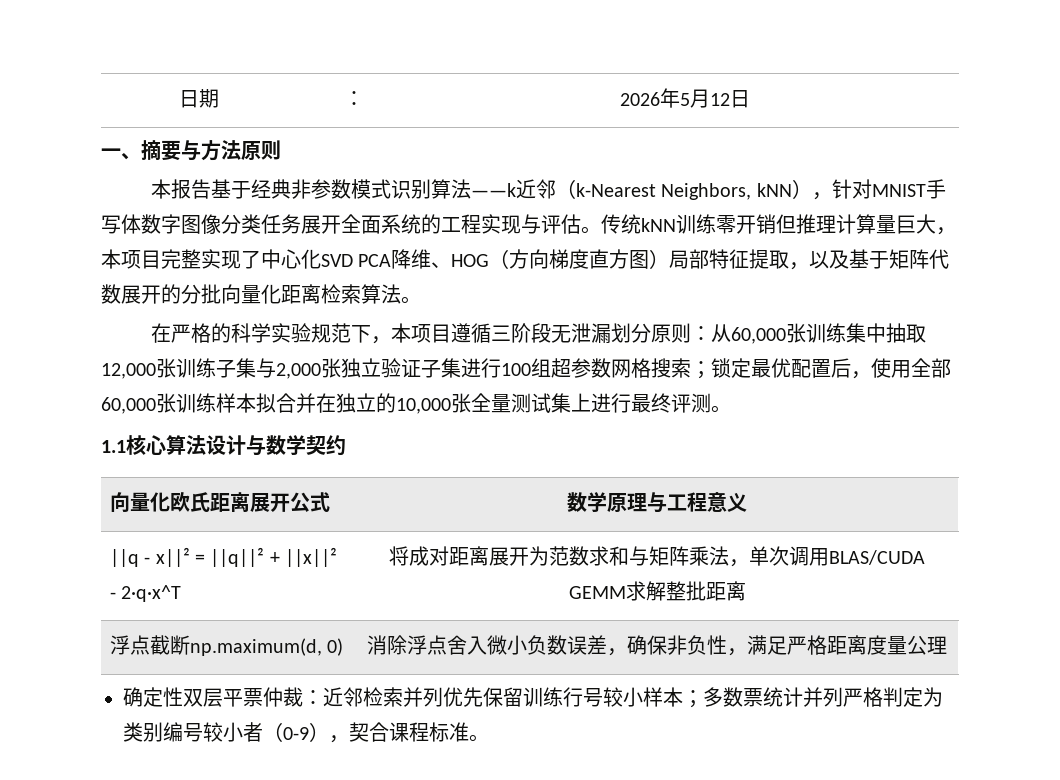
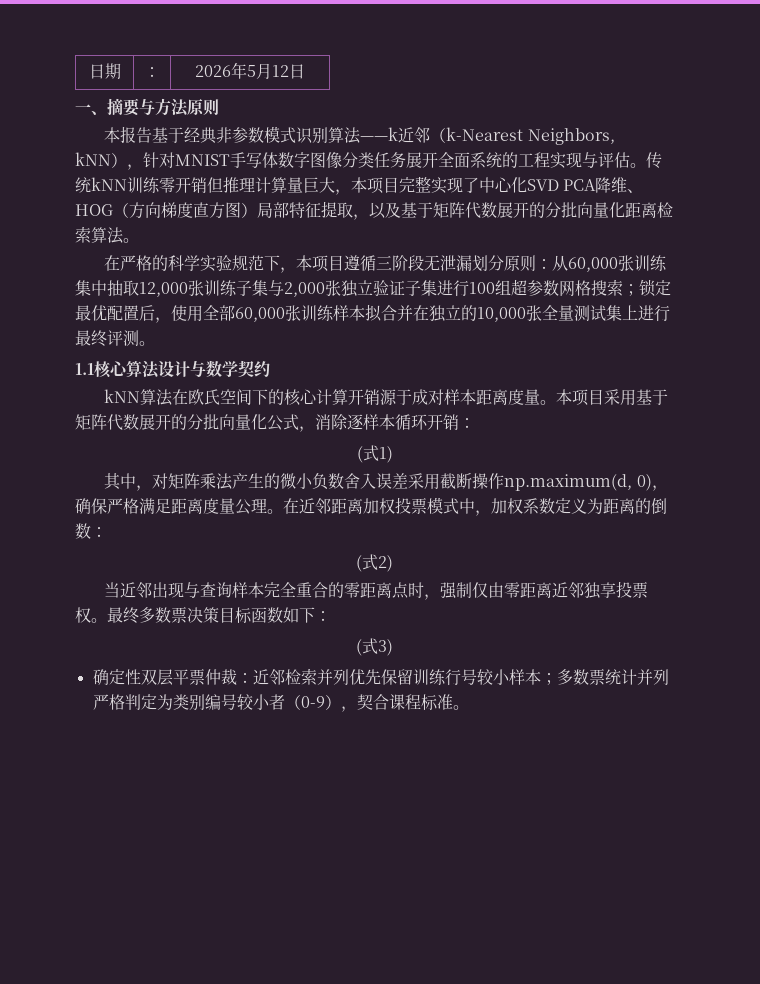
- 向量化欧氏距离展开公式 | 数学原理与工程意义
- ||q - x||² = ||q||² + ||x||² - 2·q·x^T | 将成对距离展开为范数求和与矩阵乘法，单次调用BLAS/CUDA GEMM求解整批距离
- 浮点截断np.maximum(d, 0) | 消除浮点舍入微小负数误差，确保非负性，满足严格距离度量公理
+ kNN算法在欧氏空间下的核心计算开销源于成对样本距离度量。本项目采用基于矩阵代数展开的分批向量化公式，消除逐样本循环开销：
+ (式1)
+ 其中，对矩阵乘法产生的微小负数舍入误差采用截断操作np.maximum(d, 0)，确保严格满足距离度量公理。在近邻距离加权投票模式中，加权系数定义为距离的倒数：
+ (式2)
+ 当近邻出现与查询样本完全重合的零距离点时，强制仅由零距离近邻独享投票权。最终多数票决策目标函数如下：
+ (式3)

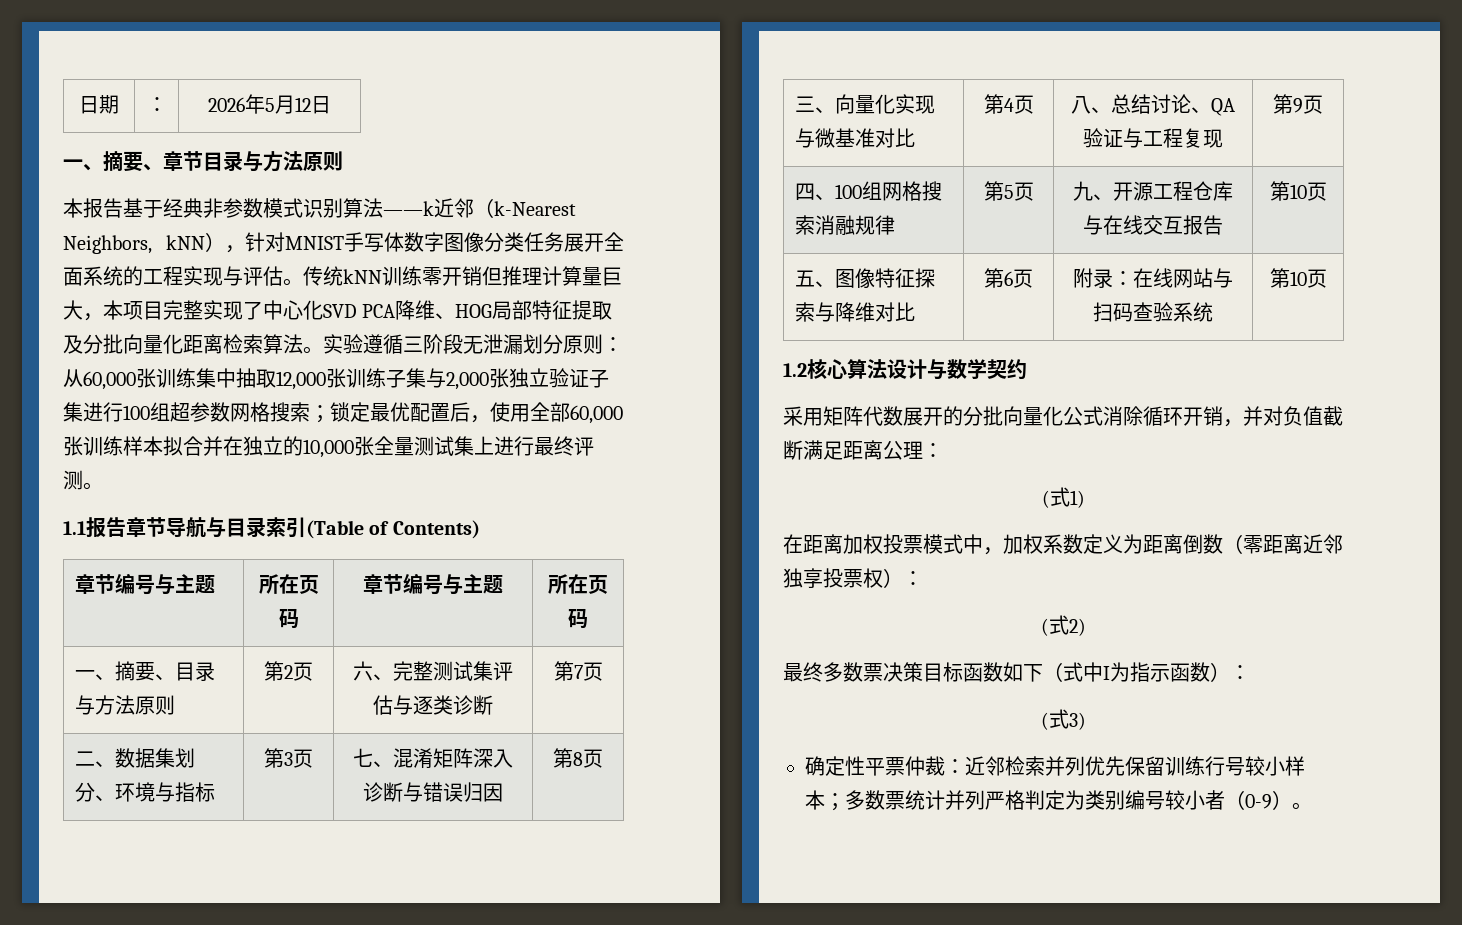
- 一、摘要与方法原则
+ 一、摘要、章节目录与方法原则
- 传统kNN训练零开销但推理计算量巨大，本项目完整实现了中心化SVD PCA降维、HOG（方向梯度直方图）局部特征提取，以及基于矩阵代数展开的分批向量化距离检索算法。
- 在严格的科学实验规范下，本项目遵循三阶段无泄漏划分原则：
+ 传统kNN训练零开销但推理计算量巨大，本项目完整实现了中心化SVD PCA降维、HOG局部特征提取及分批向量化距离检索算法。实验遵循三阶段无泄漏划分原则：
- 1.1核心算法设计与数学契约
+ 1.1报告章节导航与目录索引(Table of Contents)
+ 章节编号与主题 | 所在页码 | 章节编号与主题 | 所在页码
+ 一、摘要、目录与方法原则 | 第2页 | 六、完整测试集评估与逐类诊断 | 第7页
+ 二、数据集划分、环境与指标 | 第3页 | 七、混淆矩阵深入诊断与错误归因 | 第8页
+ 三、向量化实现与微基准对比 | 第4页 | 八、总结讨论、QA验证与工程复现 | 第9页
+ 四、100组网格搜索消融规律 | 第5页 | 九、开源工程仓库与在线交互报告 | 第10页
+ 五、图像特征探索与降维对比 | 第6页 | 附录：在线网站与扫码查验系统 | 第10页
+ 1.2核心算法设计与数学契约
- kNN算法在欧氏空间下的核心计算开销源于成对样本距离度量。本项目采用基于矩阵代数展开的分批向量化公式，消除逐样本循环开销：
+ 采用矩阵代数展开的分批向量化公式消除循环开销，并对负值截断满足距离公理：
  (式1)
- 其中，对矩阵乘法产生的微小负数舍入误差采用截断操作np.maximum(d, 0)，确保严格满足距离度量公理。在近邻距离加权投票模式中，加权系数定义为距离的倒数：
+ 在距离加权投票模式中，加权系数定义为距离倒数（零距离近邻独享投票权）：
  (式2)
- 当近邻出现与查询样本完全重合的零距离点时，强制仅由零距离近邻独享投票权。最终多数票决策目标函数如下：
+ 最终多数票决策目标函数如下（式中I为指示函数）：
- 确定性双层平票仲裁：近邻检索并列优先保留训练行号较小样本；多数票统计并列严格判定为类别编号较小者（0-9），契合课程标准。
+ 确定性平票仲裁：近邻检索并列优先保留训练行号较小样本；多数票统计并列严格判定为类别编号较小者（0-9）。

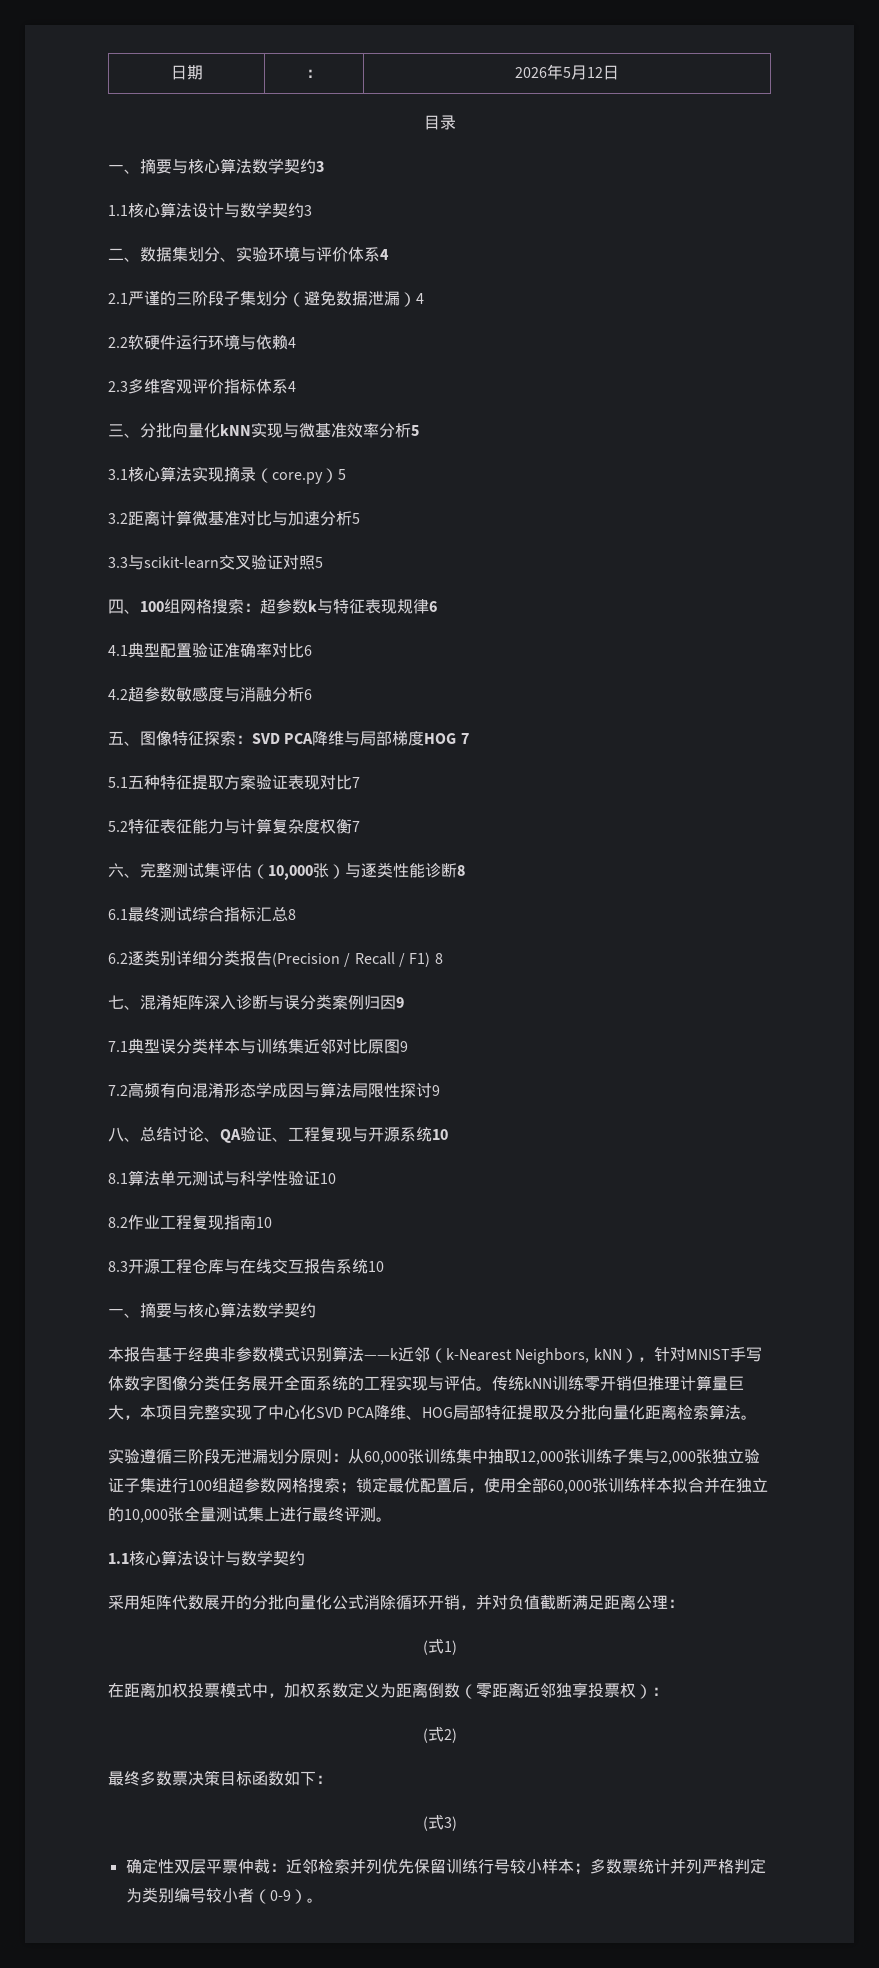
- 一、摘要、章节目录与方法原则
+ 目录
+ 一、摘要与核心算法数学契约3
+ 1.1核心算法设计与数学契约3
+ 二、数据集划分、实验环境与评价体系4
+ 2.1严谨的三阶段子集划分（避免数据泄漏）4
+ 2.2软硬件运行环境与依赖4
+ 2.3多维客观评价指标体系4
+ 三、分批向量化kNN实现与微基准效率分析5
+ 3.1核心算法实现摘录（core.py）5
+ 3.2距离计算微基准对比与加速分析5
+ 3.3与scikit-learn交叉验证对照5
+ 四、100组网格搜索：超参数k与特征表现规律6
+ 4.1典型配置验证准确率对比6
+ 4.2超参数敏感度与消融分析6
+ 五、图像特征探索：SVD PCA降维与局部梯度HOG 7
+ 5.1五种特征提取方案验证表现对比7
+ 5.2特征表征能力与计算复杂度权衡7
+ 六、完整测试集评估（10,000张）与逐类性能诊断8
+ 6.1最终测试综合指标汇总8
+ 6.2逐类别详细分类报告(Precision / Recall / F1) 8
+ 七、混淆矩阵深入诊断与误分类案例归因9
+ 7.1典型误分类样本与训练集近邻对比原图9
+ 7.2高频有向混淆形态学成因与算法局限性探讨9
+ 八、总结讨论、QA验证、工程复现与开源系统10
+ 8.1算法单元测试与科学性验证10
+ 8.2作业工程复现指南10
+ 8.3开源工程仓库与在线交互报告系统10
+ 一、摘要与核心算法数学契约
- 传统kNN训练零开销但推理计算量巨大，本项目完整实现了中心化SVD PCA降维、HOG局部特征提取及分批向量化距离检索算法。实验遵循三阶段无泄漏划分原则：
+ 传统kNN训练零开销但推理计算量巨大，本项目完整实现了中心化SVD PCA降维、HOG局部特征提取及分批向量化距离检索算法。
+ 实验遵循三阶段无泄漏划分原则：
  锁定最优配置后，使用全部60,000张训练样本拟合并在独立的10,000张全量测试集上进行最终评测。
- 1.1报告章节导航与目录索引(Table of Contents)
- 章节编号与主题 | 所在页码 | 章节编号与主题 | 所在页码
- 一、摘要、目录与方法原则 | 第2页 | 六、完整测试集评估与逐类诊断 | 第7页
- 二、数据集划分、环境与指标 | 第3页 | 七、混淆矩阵深入诊断与错误归因 | 第8页
- 三、向量化实现与微基准对比 | 第4页 | 八、总结讨论、QA验证与工程复现 | 第9页
- 四、100组网格搜索消融规律 | 第5页 | 九、开源工程仓库与在线交互报告 | 第10页
- 五、图像特征探索与降维对比 | 第6页 | 附录：在线网站与扫码查验系统 | 第10页
- 1.2核心算法设计与数学契约
+ 1.1核心算法设计与数学契约
- 最终多数票决策目标函数如下（式中I为指示函数）：
+ 最终多数票决策目标函数如下：
- 确定性平票仲裁：近邻检索并列优先保留训练行号较小样本；多数票统计并列严格判定为类别编号较小者（0-9）。
+ 确定性双层平票仲裁：近邻检索并列优先保留训练行号较小样本；多数票统计并列严格判定为类别编号较小者（0-9）。

